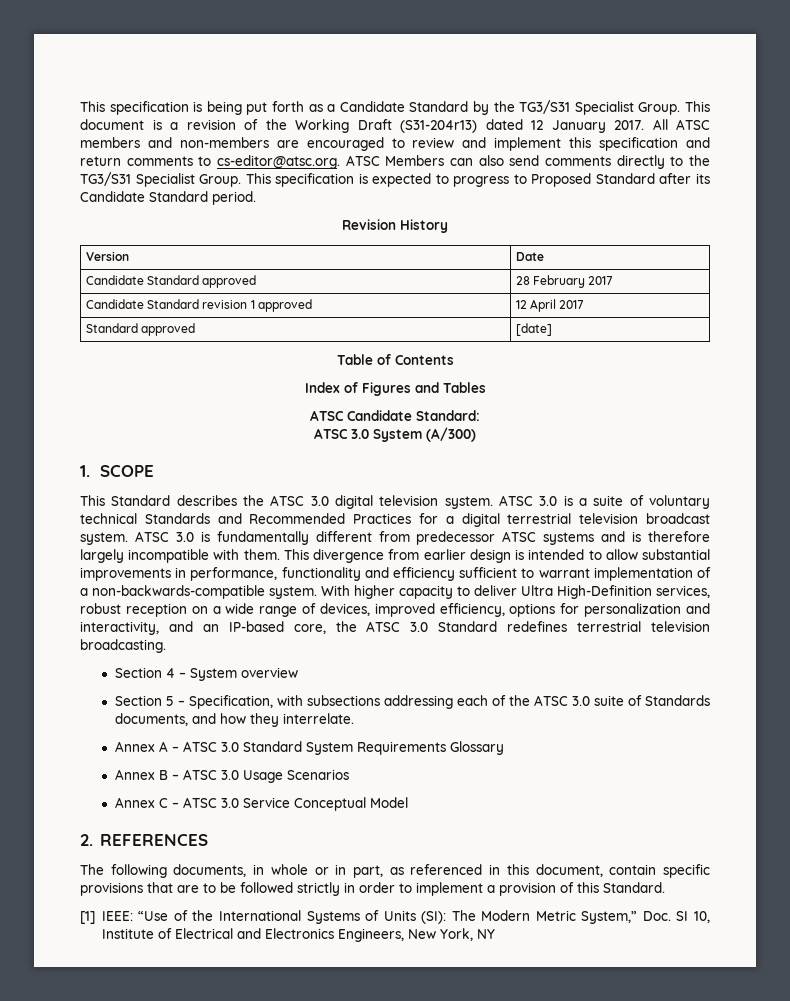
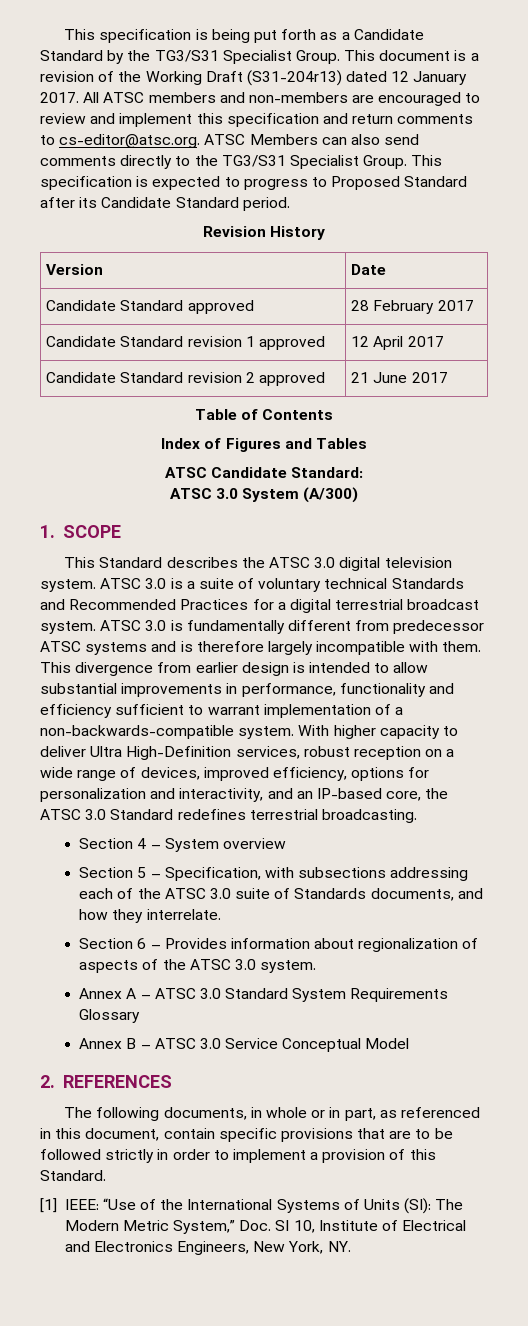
- Standard approved | [date]
+ Candidate Standard revision 2 approved | 21 June 2017
- ATSC 3.0 is a suite of voluntary technical Standards and Recommended Practices for a digital terrestrial television broadcast system.
+ ATSC 3.0 is a suite of voluntary technical Standards and Recommended Practices for a digital terrestrial broadcast system.
- With higher capacity to deliver Ultra High-Definition services, robust reception on a wide range of devices, improved efficiency, options for personalization and interactivity, and an IP-based core, the ATSC 3.0 Standard redefines terrestrial television broadcasting.
+ With higher capacity to deliver Ultra High-Definition services, robust reception on a wide range of devices, improved efficiency, options for personalization and interactivity, and an IP-based core, the ATSC 3.0 Standard redefines terrestrial broadcasting.
+ Section 6 – Provides information about regionalization of aspects of the ATSC 3.0 system.
- Annex B – ATSC 3.0 Usage Scenarios
- Annex C – ATSC 3.0 Service Conceptual Model
+ Annex B – ATSC 3.0 Service Conceptual Model
- [1] IEEE: “Use of the International Systems of Units (SI): The Modern Metric System,” Doc. SI 10, Institute of Electrical and Electronics Engineers, New York, NY
+ [1] IEEE: “Use of the International Systems of Units (SI): The Modern Metric System,” Doc. SI 10, Institute of Electrical and Electronics Engineers, New York, NY.

